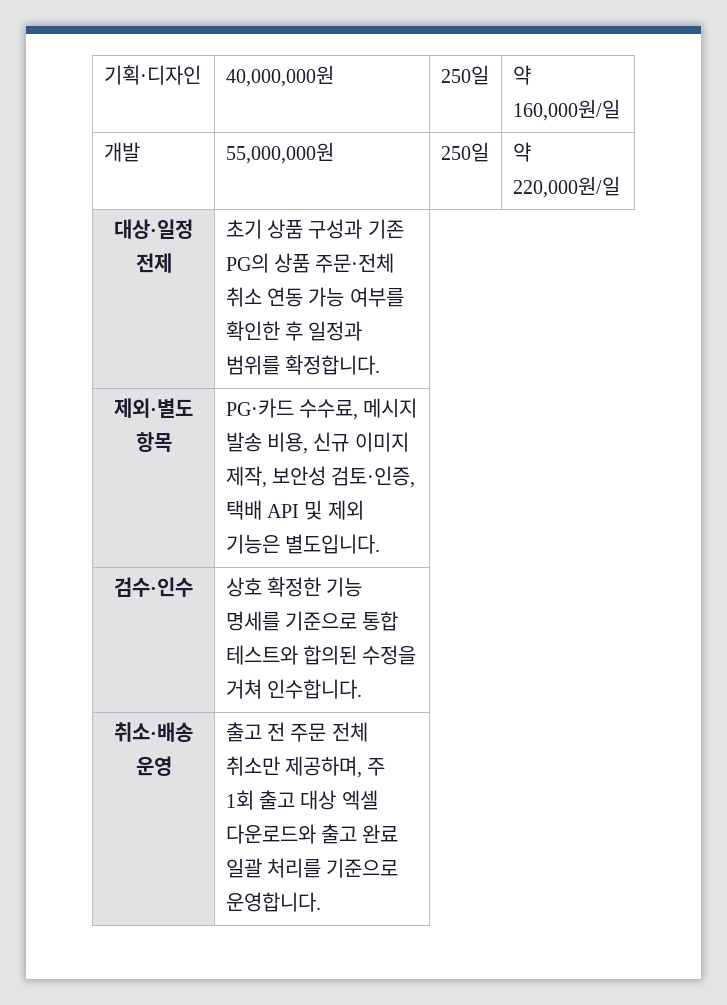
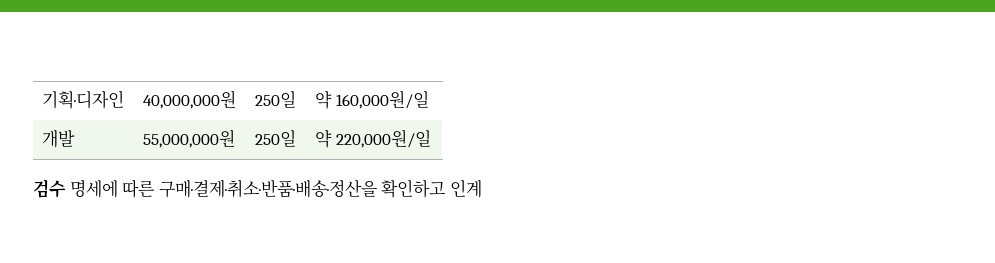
- 대상·일정 전제 | 초기 상품 구성과 기존 PG의 상품 주문·전체 취소 연동 가능 여부를 확인한 후 일정과 범위를 확정합니다.
- 제외·별도 항목 | PG·카드 수수료, 메시지 발송 비용, 신규 이미지 제작, 보안성 검토·인증, 택배 API 및 제외 기능은 별도입니다.
- 검수·인수 | 상호 확정한 기능 명세를 기준으로 통합 테스트와 합의된 수정을 거쳐 인수합니다.
- 취소·배송 운영 | 출고 전 주문 전체 취소만 제공하며, 주 1회 출고 대상 엑셀 다운로드와 출고 완료 일괄 처리를 기준으로 운영합니다.
+ 검수 명세에 따른 구매·결제·취소·반품·배송·정산을 확인하고 인계

